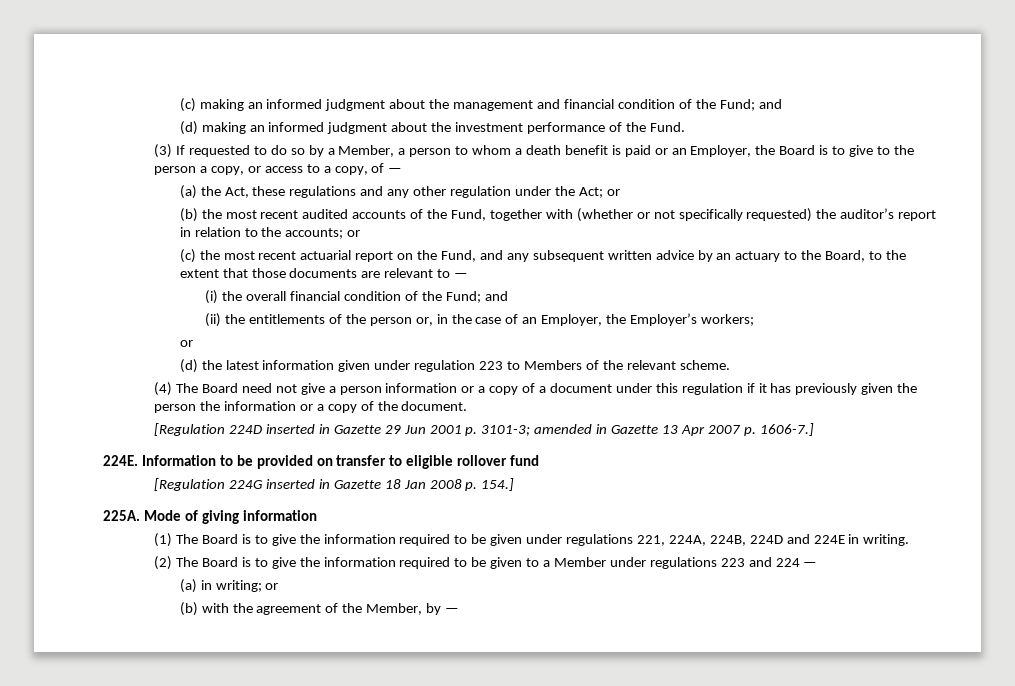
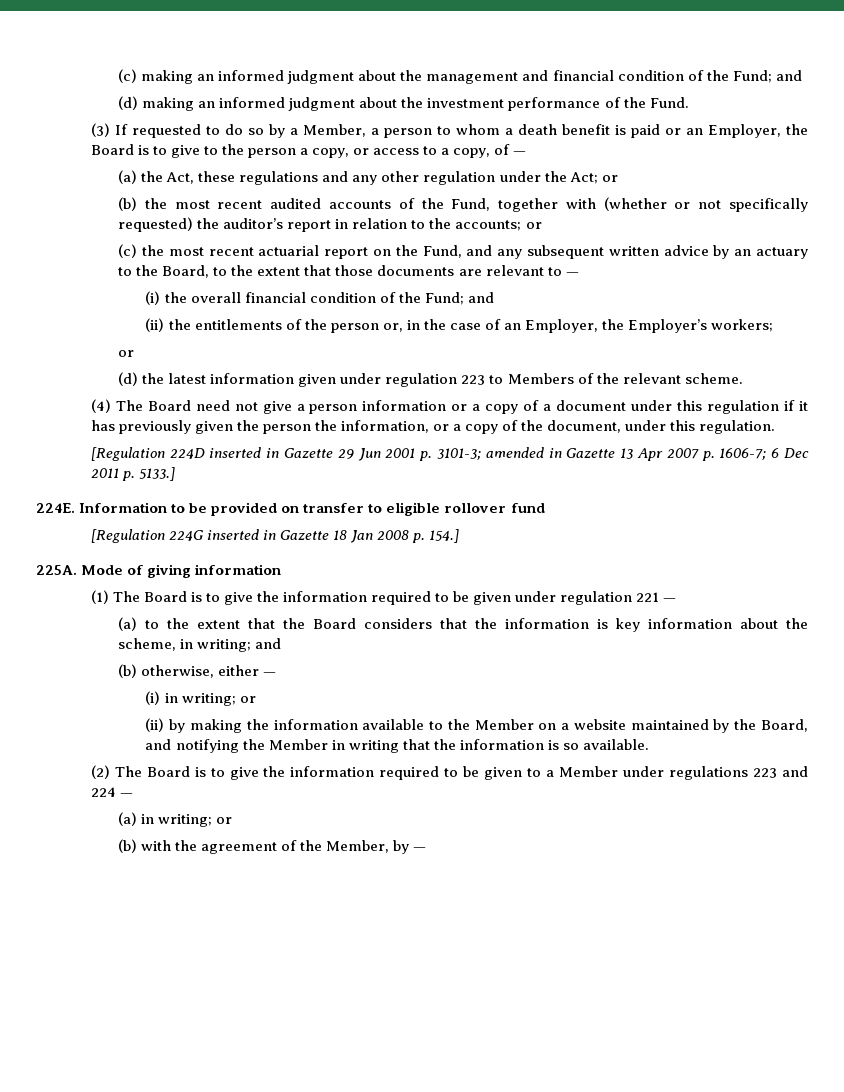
- (4) The Board need not give a person information or a copy of a document under this regulation if it has previously given the person the information or a copy of the document.
+ (4) The Board need not give a person information or a copy of a document under this regulation if it has previously given the person the information, or a copy of the document, under this regulation.
- [Regulation 224D inserted in Gazette 29 Jun 2001 p. 3101-3; amended in Gazette 13 Apr 2007 p. 1606-7.]
+ [Regulation 224D inserted in Gazette 29 Jun 2001 p. 3101-3; amended in Gazette 13 Apr 2007 p. 1606-7; 6 Dec 2011 p. 5133.]
- (1) The Board is to give the information required to be given under regulations 221, 224A, 224B, 224D and 224E in writing.
+ (1) The Board is to give the information required to be given under regulation 221 —
+ (a) to the extent that the Board considers that the information is key information about the scheme, in writing; and
+ (b) otherwise, either —
+ (i) in writing; or
+ (ii) by making the information available to the Member on a website maintained by the Board, and notifying the Member in writing that the information is so available.

